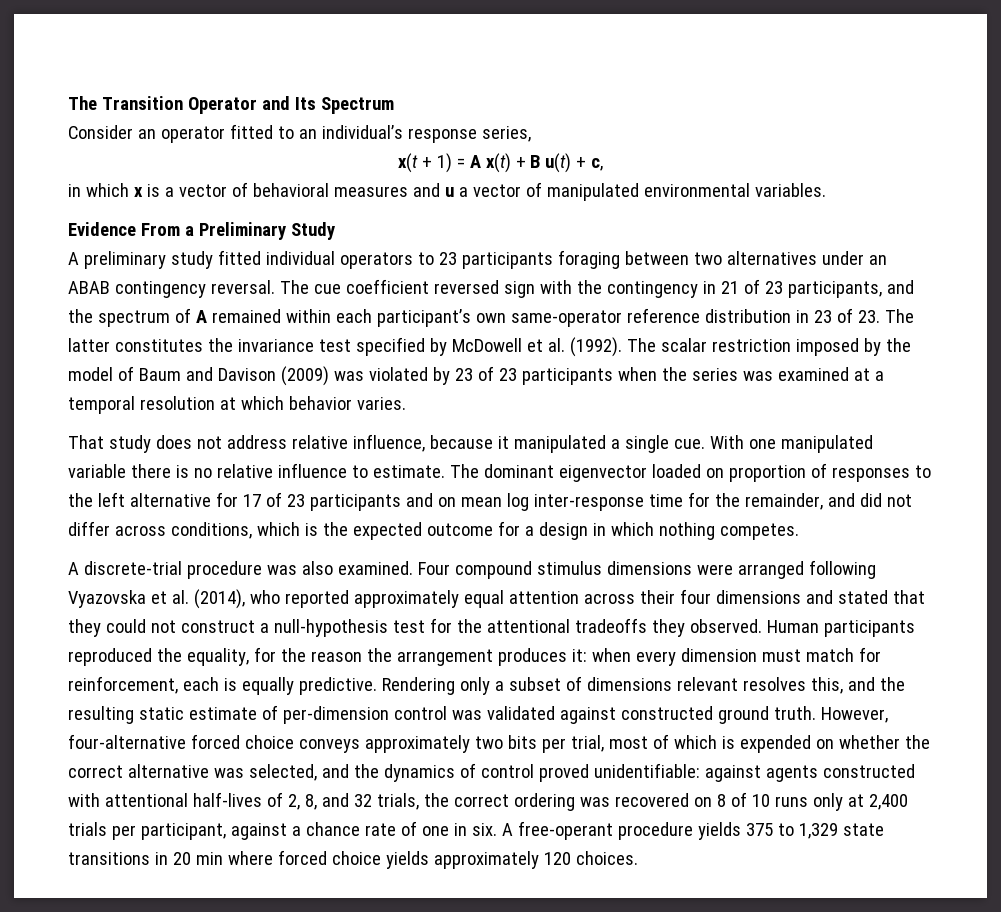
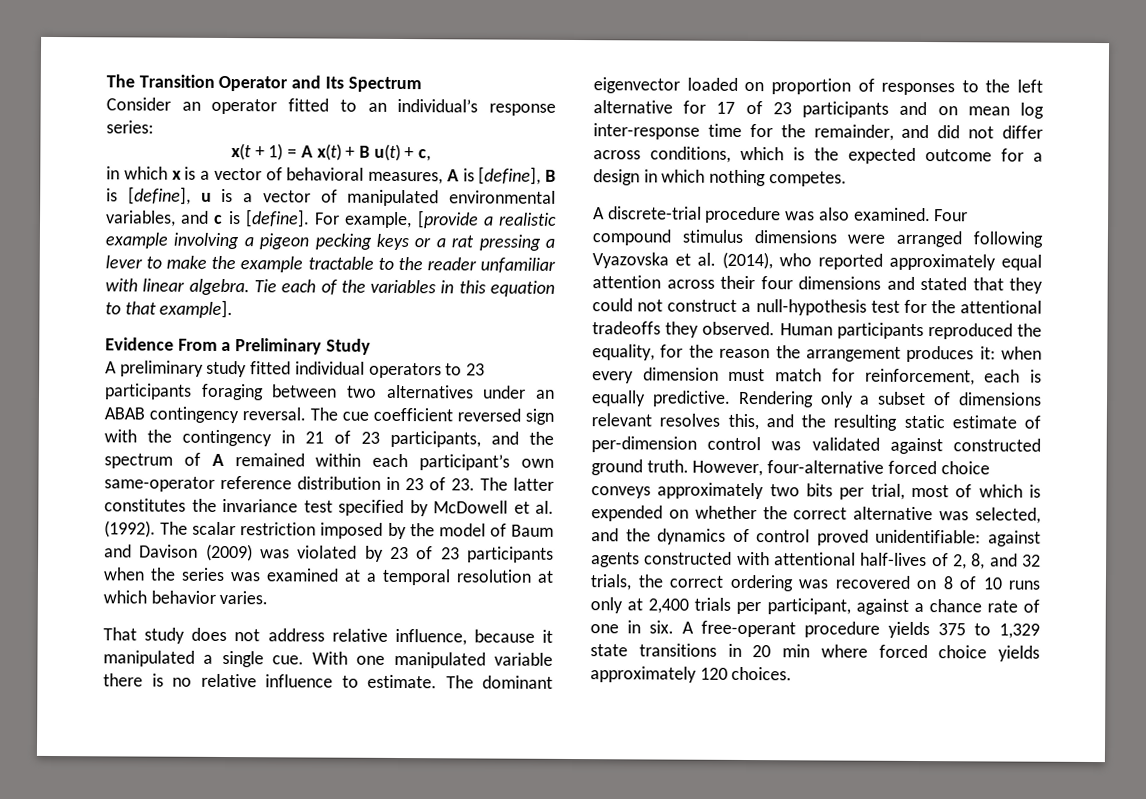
- Consider an operator fitted to an individual’s response series,
+ Consider an operator fitted to an individual’s response series:
- in which x is a vector of behavioral measures and u a vector of manipulated environmental variables.
+ in which x is a vector of behavioral measures, A is [define], B is [define], u is a vector of manipulated environmental variables, and c is [define]. For example, [provide a realistic example involving a pigeon pecking keys or a rat pressing a lever to make the example tractable to the reader unfamiliar with linear algebra. Tie each of the variables in this equation to that example].

